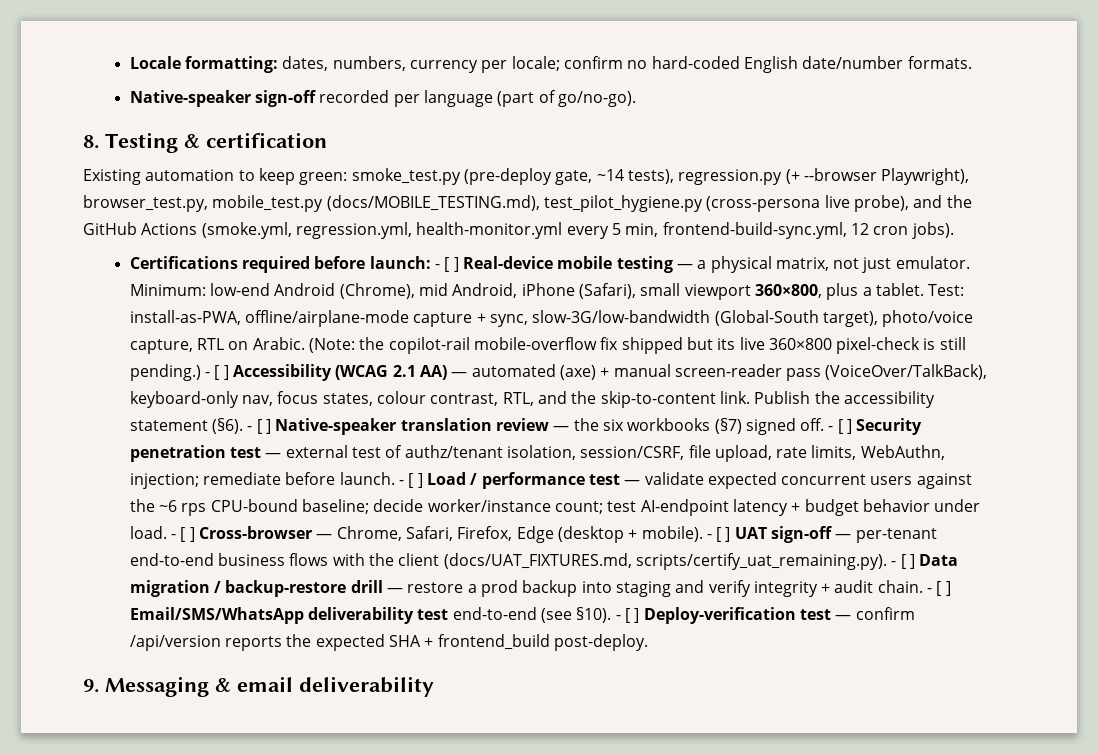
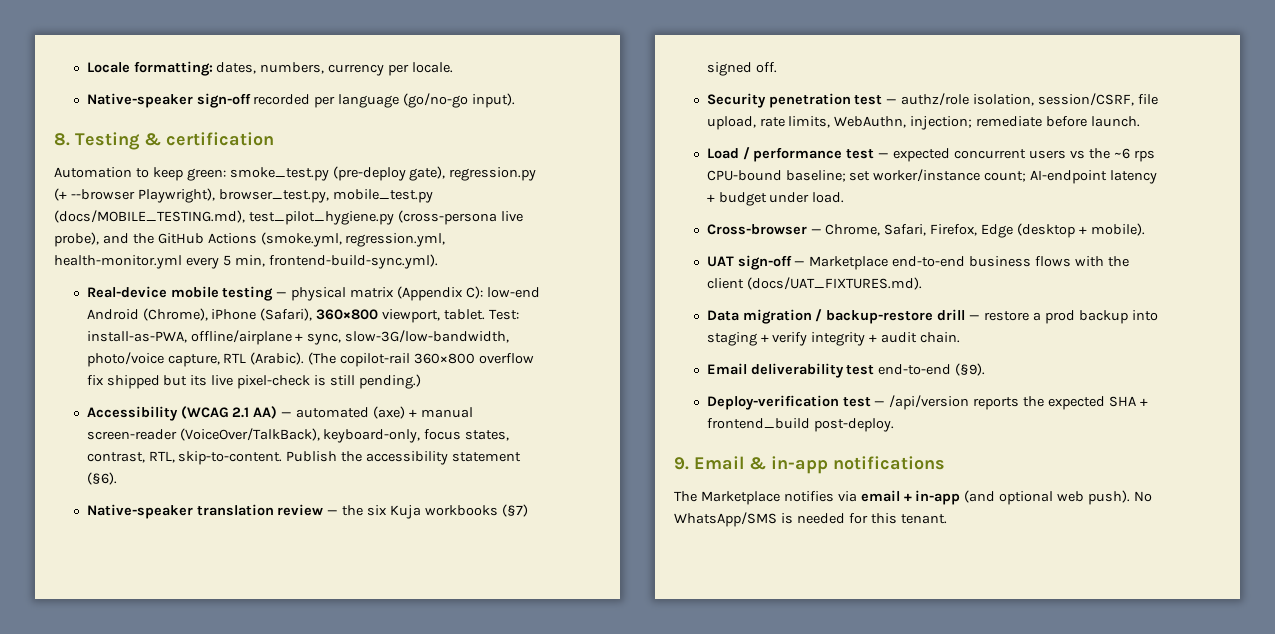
- Locale formatting: dates, numbers, currency per locale; confirm no hard-coded English date/number formats.
+ Locale formatting: dates, numbers, currency per locale.
- Native-speaker sign-off recorded per language (part of go/no-go).
+ Native-speaker sign-off recorded per language (go/no-go input).
- Existing automation to keep green: smoke_test.py (pre-deploy gate, ~14 tests), regression.py (+ --browser Playwright), browser_test.py, mobile_test.py (docs/MOBILE_TESTING.md), test_pilot_hygiene.py (cross-persona live probe), and the GitHub Actions (smoke.yml, regression.yml, health-monitor.yml every 5 min, frontend-build-sync.yml, 12 cron jobs).
- Certifications required before launch: - [ ] Real-device mobile testing — a physical matrix, not just emulator. Minimum: low-end Android (Chrome), mid Android, iPhone (Safari), small viewport 360×800, plus a tablet. Test: install-as-PWA, offline/airplane-mode capture + sync, slow-3G/low-bandwidth (Global-South target), photo/voice capture, RTL on Arabic. (Note: the copilot-rail mobile-overflow fix shipped but its live 360×800 pixel-check is still pending.) - [ ] Accessibility (WCAG 2.1 AA) — automated (axe) + manual screen-reader pass (VoiceOver/TalkBack), keyboard-only nav, focus states, colour contrast, RTL, and the skip-to-content link.
+ Automation to keep green: smoke_test.py (pre-deploy gate), regression.py (+ --browser Playwright), browser_test.py, mobile_test.py (docs/MOBILE_TESTING.md), test_pilot_hygiene.py (cross-persona live probe), and the GitHub Actions (smoke.yml, regression.yml, health-monitor.yml every 5 min, frontend-build-sync.yml).
+ Real-device mobile testing — physical matrix (Appendix C): low-end Android (Chrome), iPhone (Safari), 360×800 viewport, tablet. Test: install-as-PWA, offline/airplane + sync, slow-3G/low-bandwidth, photo/voice capture, RTL (Arabic). (The copilot-rail 360×800 overflow fix shipped but its live pixel-check is still pending.)
+ Accessibility (WCAG 2.1 AA) — automated (axe) + manual screen-reader (VoiceOver/TalkBack), keyboard-only, focus states, contrast, RTL, skip-to-content.
- Publish the accessibility statement (§6). - [ ] Native-speaker translation review — the six workbooks (§7) signed off. - [ ] Security penetration test — external test of authz/tenant isolation, session/CSRF, file upload, rate limits, WebAuthn, injection;
+ Publish the accessibility statement (§6).
+ Native-speaker translation review — the six Kuja workbooks (§7) signed off.
+ Security penetration test — authz/role isolation, session/CSRF, file upload, rate limits, WebAuthn, injection;
- remediate before launch. - [ ] Load / performance test — validate expected concurrent users against the ~6 rps CPU-bound baseline;
+ remediate before launch.
+ Load / performance test — expected concurrent users vs the ~6 rps CPU-bound baseline;
- decide worker/instance count;
+ set worker/instance count;
- test AI-endpoint latency + budget behavior under load. - [ ] Cross-browser — Chrome, Safari, Firefox, Edge (desktop + mobile). - [ ] UAT sign-off — per-tenant end-to-end business flows with the client (docs/UAT_FIXTURES.md, scripts/certify_uat_remaining.py). - [ ] Data migration / backup-restore drill — restore a prod backup into staging and verify integrity + audit chain. - [ ] Email/SMS/WhatsApp deliverability test end-to-end (see §10). - [ ] Deploy-verification test — confirm /api/version reports the expected SHA + frontend_build post-deploy.
+ AI-endpoint latency + budget under load.
+ Cross-browser — Chrome, Safari, Firefox, Edge (desktop + mobile).
+ UAT sign-off — Marketplace end-to-end business flows with the client (docs/UAT_FIXTURES.md).
+ Data migration / backup-restore drill — restore a prod backup into staging + verify integrity + audit chain.
+ Email deliverability test end-to-end (§9).
+ Deploy-verification test — /api/version reports the expected SHA + frontend_build post-deploy.
- 9. Messaging & email deliverability
+ 9. Email & in-app notifications
+ The Marketplace notifies via email + in-app (and optional web push). No WhatsApp/SMS is needed for this tenant.

